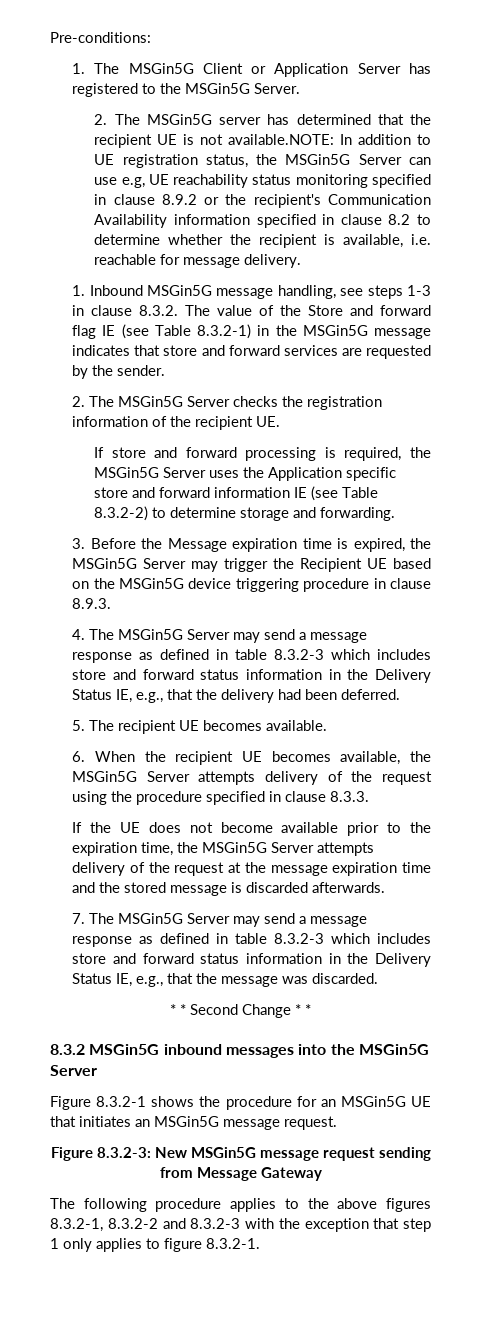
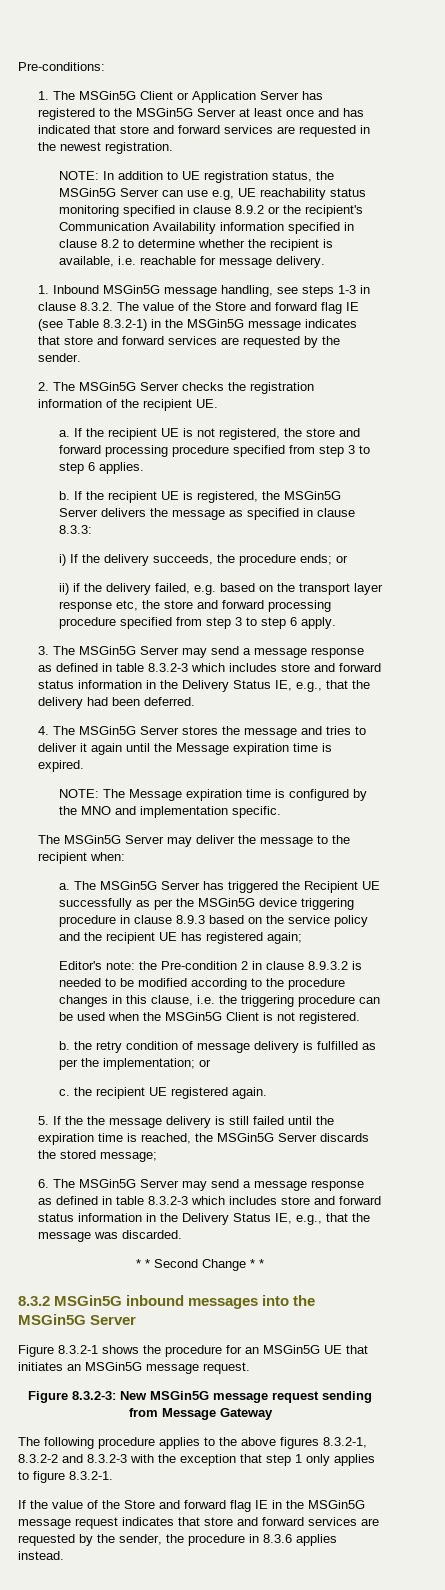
- 1. The MSGin5G Client or Application Server has registered to the MSGin5G Server.
- 2. The MSGin5G server has determined that the recipient UE is not available.NOTE: In addition to UE registration status, the MSGin5G Server can use e.g, UE reachability status monitoring specified in clause 8.9.2 or the recipient's Communication Availability information specified in clause 8.2 to determine whether the recipient is available, i.e. reachable for message delivery.
+ 1. The MSGin5G Client or Application Server has registered to the MSGin5G Server at least once and has indicated that store and forward services are requested in the newest registration.
+ NOTE: In addition to UE registration status, the MSGin5G Server can use e.g, UE reachability status monitoring specified in clause 8.9.2 or the recipient's Communication Availability information specified in clause 8.2 to determine whether the recipient is available, i.e. reachable for message delivery.
- If store and forward processing is required, the MSGin5G Server uses the Application specific store and forward information IE (see Table 8.3.2-2) to determine storage and forwarding.
- 3. Before the Message expiration time is expired, the MSGin5G Server may trigger the Recipient UE based on the MSGin5G device triggering procedure in clause 8.9.3.
- 4. The MSGin5G Server may send a message response as defined in table 8.3.2-3 which includes store and forward status information in the Delivery Status IE, e.g., that the delivery had been deferred.
+ a. If the recipient UE is not registered, the store and forward processing procedure specified from step 3 to step 6 applies.
+ b. If the recipient UE is registered, the MSGin5G Server delivers the message as specified in clause 8.3.3:
+ i) If the delivery succeeds, the procedure ends; or
+ ii) if the delivery failed, e.g. based on the transport layer response etc, the store and forward processing procedure specified from step 3 to step 6 apply.
+ 3. The MSGin5G Server may send a message response as defined in table 8.3.2-3 which includes store and forward status information in the Delivery Status IE, e.g., that the delivery had been deferred.
- 5. The recipient UE becomes available.
- 6. When the recipient UE becomes available, the MSGin5G Server attempts delivery of the request using the procedure specified in clause 8.3.3.
- If the UE does not become available prior to the expiration time, the MSGin5G Server attempts delivery of the request at the message expiration time and the stored message is discarded afterwards.
- 7. The MSGin5G Server may send a message response as defined in table 8.3.2-3 which includes store and forward status information in the Delivery Status IE, e.g., that the message was discarded.
+ 4. The MSGin5G Server stores the message and tries to deliver it again until the Message expiration time is expired.
+ NOTE: The Message expiration time is configured by the MNO and implementation specific.
+ The MSGin5G Server may deliver the message to the recipient when:
+ a. The MSGin5G Server has triggered the Recipient UE successfully as per the MSGin5G device triggering procedure in clause 8.9.3 based on the service policy and the recipient UE has registered again;
+ Editor's note: the Pre-condition 2 in clause 8.9.3.2 is needed to be modified according to the procedure changes in this clause, i.e. the triggering procedure can be used when the MSGin5G Client is not registered.
+ b. the retry condition of message delivery is fulfilled as per the implementation; or
+ c. the recipient UE registered again.
+ 5. If the the message delivery is still failed until the expiration time is reached, the MSGin5G Server discards the stored message;
+ 6. The MSGin5G Server may send a message response as defined in table 8.3.2-3 which includes store and forward status information in the Delivery Status IE, e.g., that the message was discarded.
+ If the value of the Store and forward flag IE in the MSGin5G message request indicates that store and forward services are requested by the sender, the procedure in 8.3.6 applies instead.

